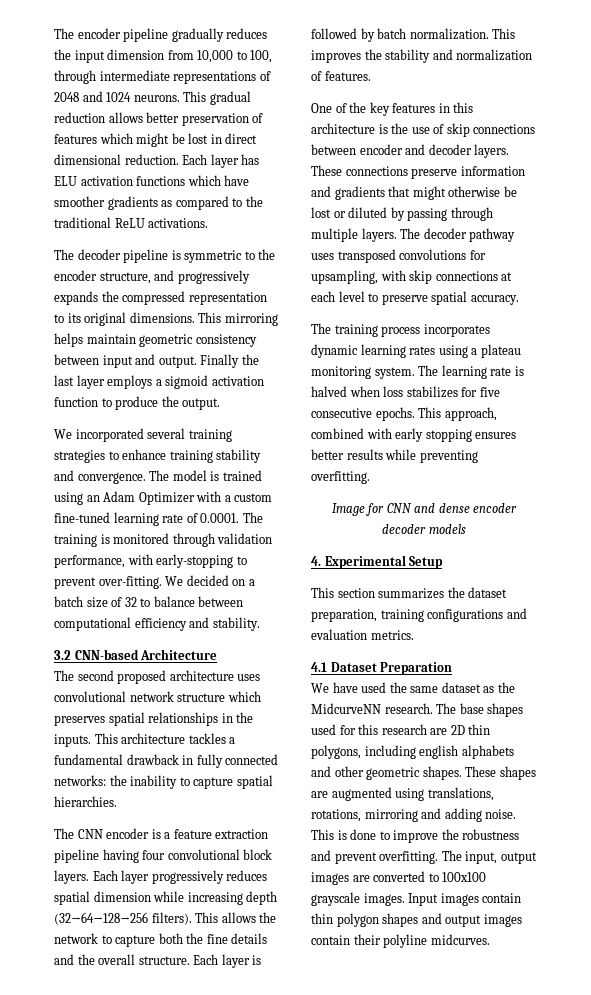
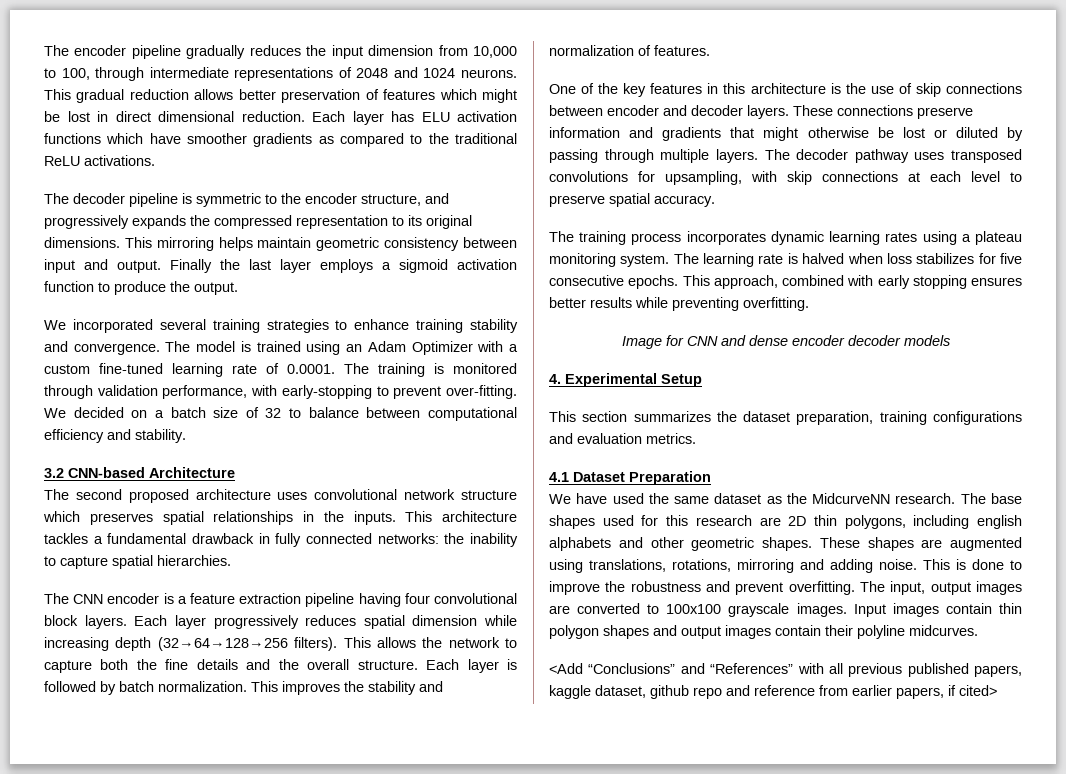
+ <Add “Conclusions” and “References” with all previous published papers, kaggle dataset, github repo and reference from earlier papers, if cited>

